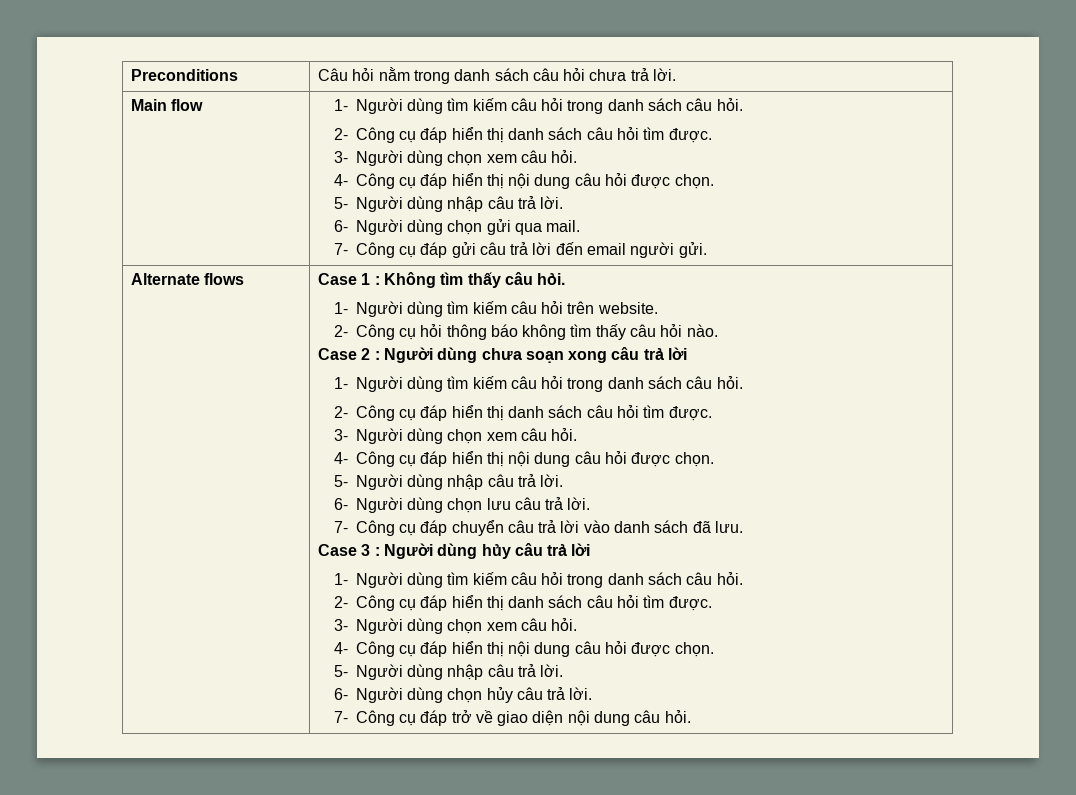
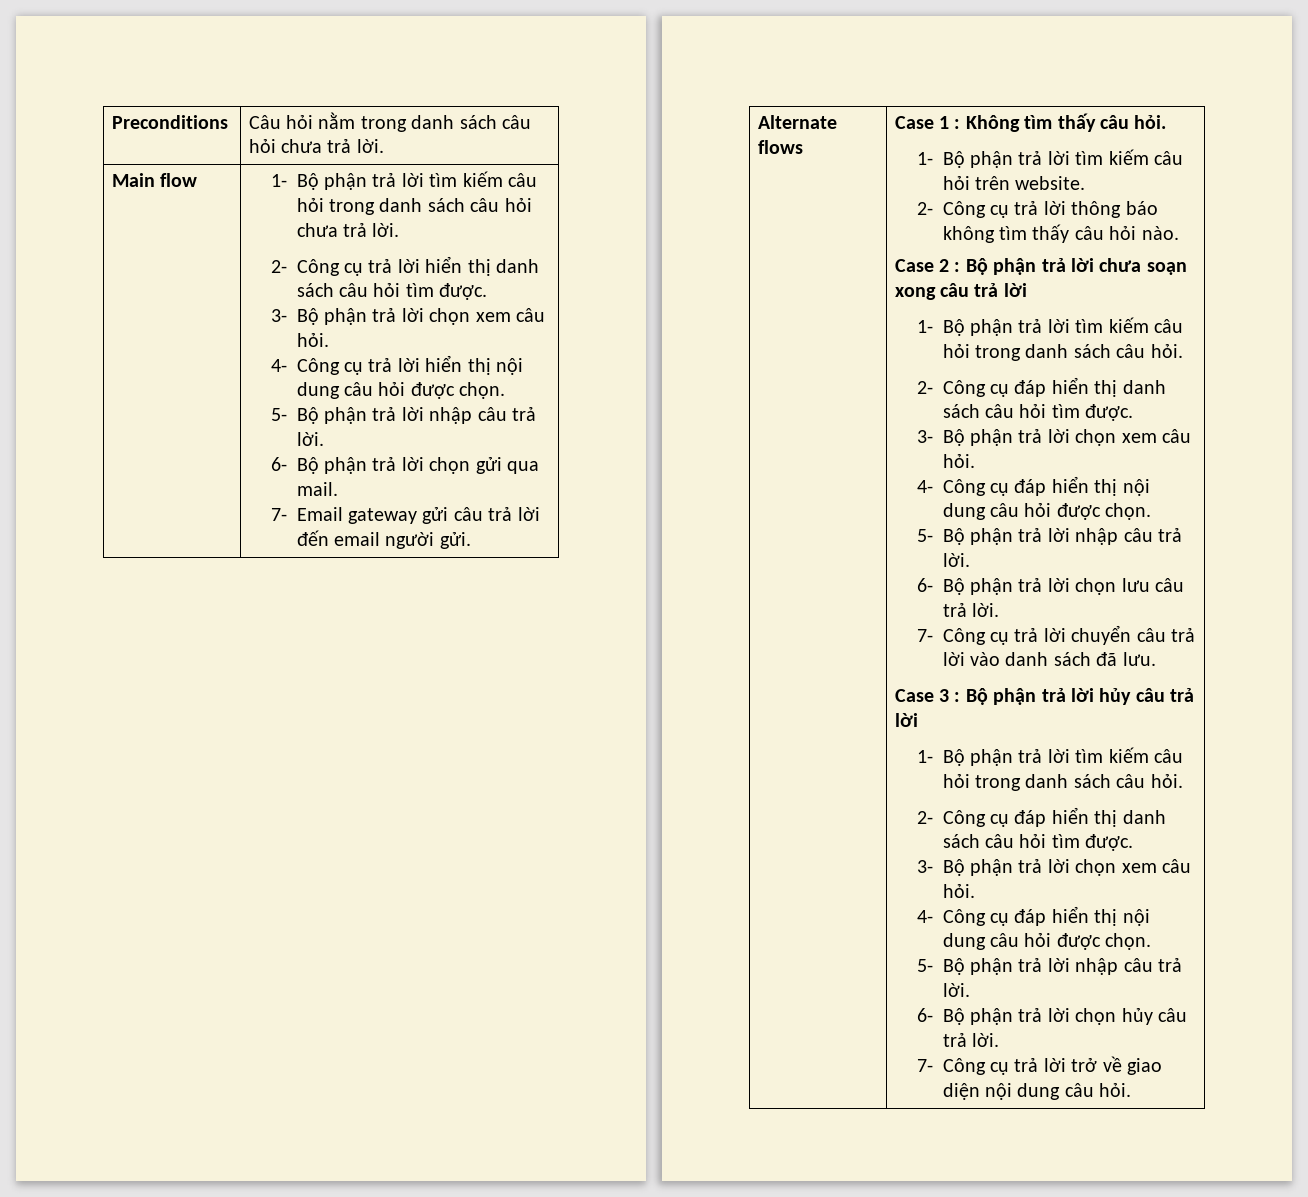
- Main flow | 1- Người dùng tìm kiếm câu hỏi trong danh sách câu hỏi.
+ Main flow | 1- Bộ phận trả lời tìm kiếm câu hỏi trong danh sách câu hỏi chưa trả lời.
+ 2- Công cụ trả lời hiển thị danh sách câu hỏi tìm được.
+ 3- Bộ phận trả lời chọn xem câu hỏi.
+ 4- Công cụ trả lời hiển thị nội dung câu hỏi được chọn.
+ 5- Bộ phận trả lời nhập câu trả lời.
+ 6- Bộ phận trả lời chọn gửi qua mail.
+ 7- Email gateway gửi câu trả lời đến email người gửi.
+ Alternate flows | Case 1 : Không tìm thấy câu hỏi.
+ 1- Bộ phận trả lời tìm kiếm câu hỏi trên website.
+ 2- Công cụ trả lời thông báo không tìm thấy câu hỏi nào.
+ Case 2 : Bộ phận trả lời chưa soạn xong câu trả lời
+ 1- Bộ phận trả lời tìm kiếm câu hỏi trong danh sách câu hỏi.
  2- Công cụ đáp hiển thị danh sách câu hỏi tìm được.
- 3- Người dùng chọn xem câu hỏi.
+ 3- Bộ phận trả lời chọn xem câu hỏi.
  4- Công cụ đáp hiển thị nội dung câu hỏi được chọn.
- 5- Người dùng nhập câu trả lời.
- 6- Người dùng chọn gửi qua mail.
- 7- Công cụ đáp gửi câu trả lời đến email người gửi.
- Alternate flows | Case 1 : Không tìm thấy câu hỏi.
- 1- Người dùng tìm kiếm câu hỏi trên website.
- 2- Công cụ hỏi thông báo không tìm thấy câu hỏi nào.
- Case 2 : Người dùng chưa soạn xong câu trả lời
- 1- Người dùng tìm kiếm câu hỏi trong danh sách câu hỏi.
+ 5- Bộ phận trả lời nhập câu trả lời.
+ 6- Bộ phận trả lời chọn lưu câu trả lời.
+ 7- Công cụ trả lời chuyển câu trả lời vào danh sách đã lưu.
+ Case 3 : Bộ phận trả lời hủy câu trả lời
+ 1- Bộ phận trả lời tìm kiếm câu hỏi trong danh sách câu hỏi.
  2- Công cụ đáp hiển thị danh sách câu hỏi tìm được.
- 3- Người dùng chọn xem câu hỏi.
+ 3- Bộ phận trả lời chọn xem câu hỏi.
  4- Công cụ đáp hiển thị nội dung câu hỏi được chọn.
- 5- Người dùng nhập câu trả lời.
- 6- Người dùng chọn lưu câu trả lời.
- 7- Công cụ đáp chuyển câu trả lời vào danh sách đã lưu.
- Case 3 : Người dùng hủy câu trả lời
- 1- Người dùng tìm kiếm câu hỏi trong danh sách câu hỏi.
- 2- Công cụ đáp hiển thị danh sách câu hỏi tìm được.
- 3- Người dùng chọn xem câu hỏi.
- 4- Công cụ đáp hiển thị nội dung câu hỏi được chọn.
- 5- Người dùng nhập câu trả lời.
- 6- Người dùng chọn hủy câu trả lời.
+ 5- Bộ phận trả lời nhập câu trả lời.
+ 6- Bộ phận trả lời chọn hủy câu trả lời.
- 7- Công cụ đáp trở về giao diện nội dung câu hỏi.
+ 7- Công cụ trả lời trở về giao diện nội dung câu hỏi.

